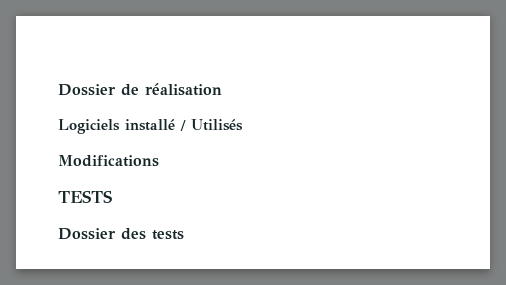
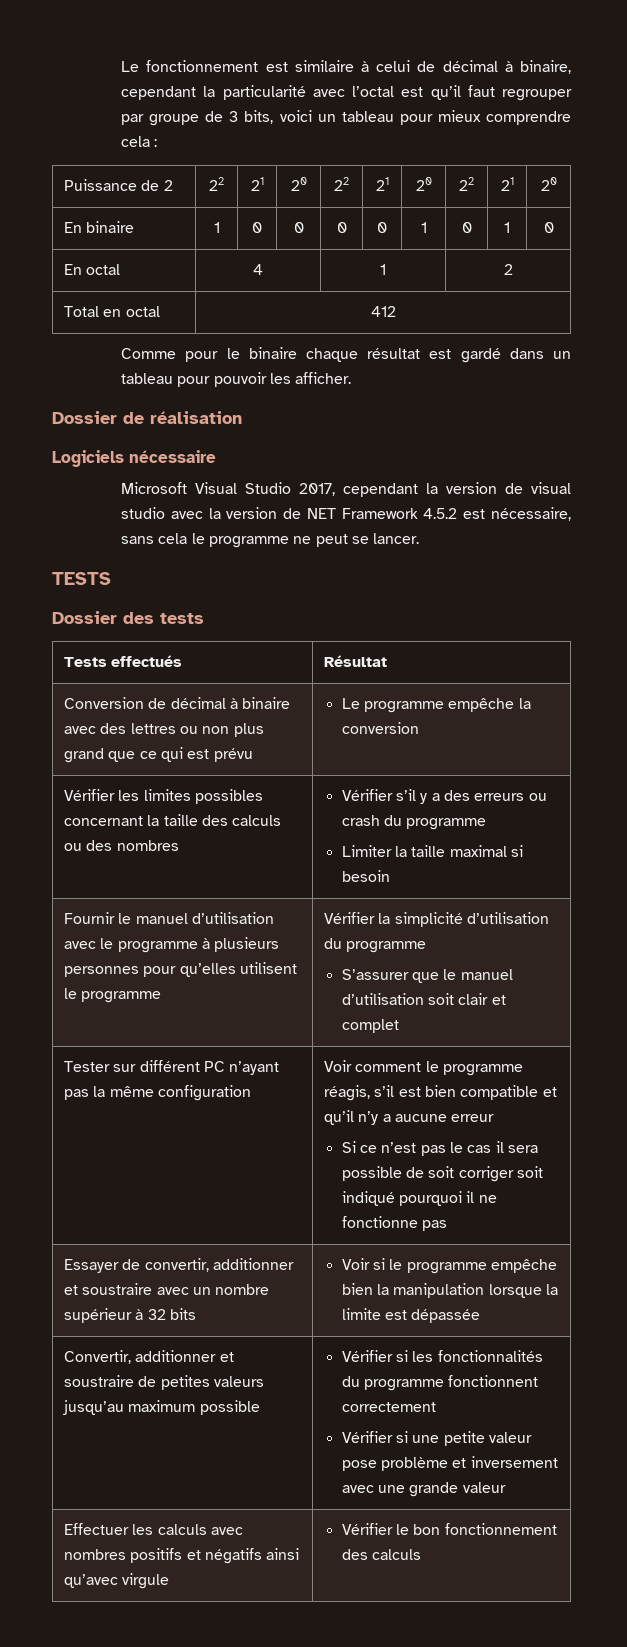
+ Le fonctionnement est similaire à celui de décimal à binaire, cependant la particularité avec l’octal est qu’il faut regrouper par groupe de 3 bits, voici un tableau pour mieux comprendre cela :
+ Puissance de 2 | 22 | 21 | 20 | 22 | 21 | 20 | 22 | 21 | 20
+ En binaire | 1 | 0 | 0 | 0 | 0 | 1 | 0 | 1 | 0
+ En octal | 4 | 1 | 2
+ Total en octal | 412
+ Comme pour le binaire chaque résultat est gardé dans un tableau pour pouvoir les afficher.
  Dossier de réalisation
- Logiciels installé / Utilisés
- Modifications
+ Logiciels nécessaire
+ Microsoft Visual Studio 2017, cependant la version de visual studio avec la version de NET Framework 4.5.2 est nécessaire, sans cela le programme ne peut se lancer.
  TESTS
  Dossier des tests
+ Tests effectués | Résultat
+ Conversion de décimal à binaire avec des lettres ou non plus grand que ce qui est prévu | Le programme empêche la conversion
+ Vérifier les limites possibles concernant la taille des calculs ou des nombres | Vérifier s’il y a des erreurs ou crash du programme
+ Limiter la taille maximal si besoin
+ Fournir le manuel d’utilisation avec le programme à plusieurs personnes pour qu’elles utilisent le programme | Vérifier la simplicité d’utilisation du programme
+ S’assurer que le manuel d’utilisation soit clair et complet
+ Tester sur différent PC n’ayant pas la même configuration | Voir comment le programme réagis, s’il est bien compatible et qu’il n’y a aucune erreur
+ Si ce n’est pas le cas il sera possible de soit corriger soit indiqué pourquoi il ne fonctionne pas
+ Essayer de convertir, additionner et soustraire avec un nombre supérieur à 32 bits | Voir si le programme empêche bien la manipulation lorsque la limite est dépassée
+ Convertir, additionner et soustraire de petites valeurs jusqu’au maximum possible | Vérifier si les fonctionnalités du programme fonctionnent correctement
+ Vérifier si une petite valeur pose problème et inversement avec une grande valeur
+ Effectuer les calculs avec nombres positifs et négatifs ainsi qu’avec virgule | Vérifier le bon fonctionnement des calculs

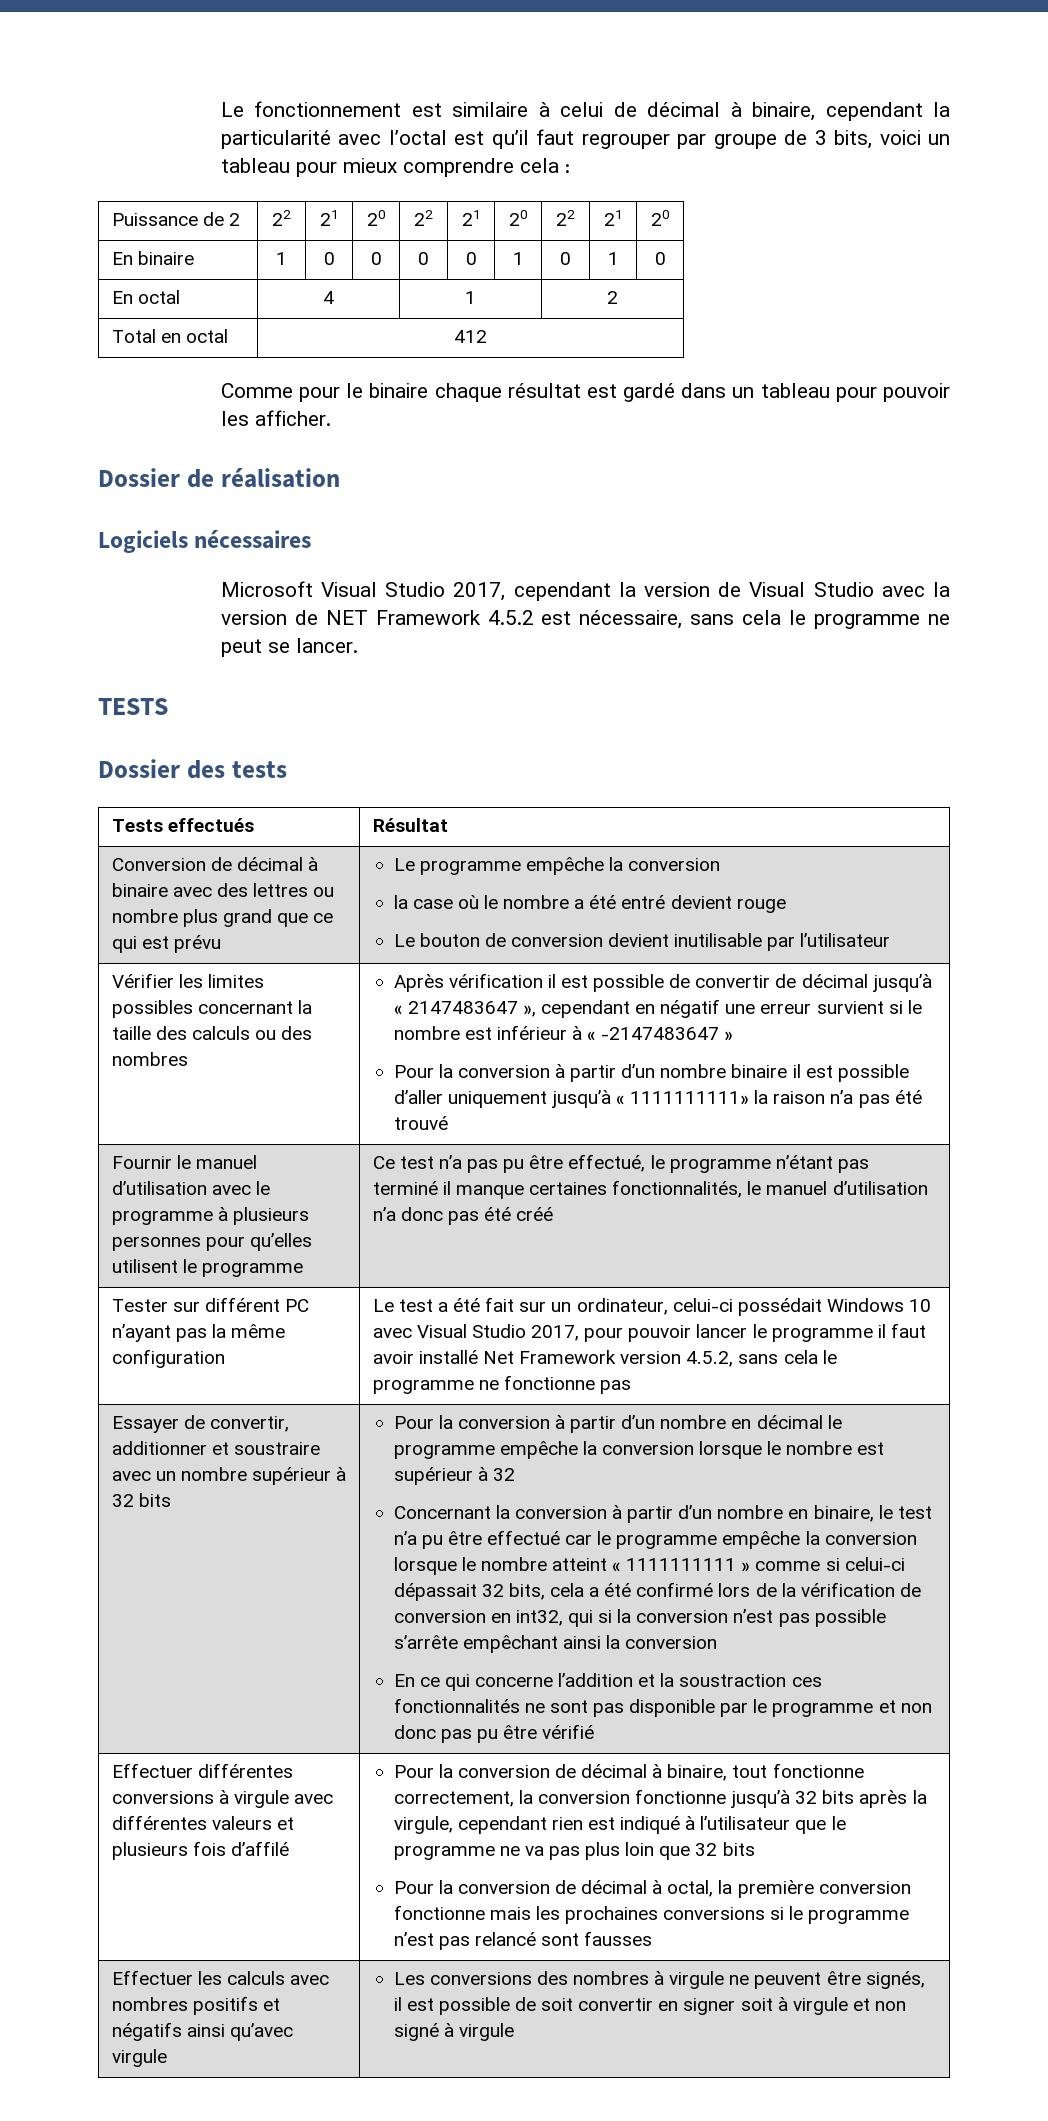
- Logiciels nécessaire
+ Logiciels nécessaires
- Microsoft Visual Studio 2017, cependant la version de visual studio avec la version de NET Framework 4.5.2 est nécessaire, sans cela le programme ne peut se lancer.
+ Microsoft Visual Studio 2017, cependant la version de Visual Studio avec la version de NET Framework 4.5.2 est nécessaire, sans cela le programme ne peut se lancer.
- Conversion de décimal à binaire avec des lettres ou non plus grand que ce qui est prévu | Le programme empêche la conversion
+ Conversion de décimal à binaire avec des lettres ou nombre plus grand que ce qui est prévu | Le programme empêche la conversion
+ la case où le nombre a été entré devient rouge
+ Le bouton de conversion devient inutilisable par l’utilisateur
- Vérifier s’il y a des erreurs ou crash du programme
- Limiter la taille maximal si besoin
+ Après vérification il est possible de convertir de décimal jusqu’à « 2147483647 », cependant en négatif une erreur survient si le nombre est inférieur à « -2147483647 »
+ Pour la conversion à partir d’un nombre binaire il est possible d’aller uniquement jusqu’à « 1111111111» la raison n’a pas été trouvé
- Fournir le manuel d’utilisation avec le programme à plusieurs personnes pour qu’elles utilisent le programme | Vérifier la simplicité d’utilisation du programme
- S’assurer que le manuel d’utilisation soit clair et complet
+ Fournir le manuel d’utilisation avec le programme à plusieurs personnes pour qu’elles utilisent le programme | Ce test n’a pas pu être effectué, le programme n’étant pas terminé il manque certaines fonctionnalités, le manuel d’utilisation n’a donc pas été créé
- Voir comment le programme réagis, s’il est bien compatible et qu’il n’y a aucune erreur
- Si ce n’est pas le cas il sera possible de soit corriger soit indiqué pourquoi il ne fonctionne pas
+ Le test a été fait sur un ordinateur, celui-ci possédait Windows 10 avec Visual Studio 2017, pour pouvoir lancer le programme il faut avoir installé Net Framework version 4.5.2, sans cela le programme ne fonctionne pas
- Voir si le programme empêche bien la manipulation lorsque la limite est dépassée
- Convertir, additionner et soustraire de petites valeurs jusqu’au maximum possible | Vérifier si les fonctionnalités du programme fonctionnent correctement
- Vérifier si une petite valeur pose problème et inversement avec une grande valeur
+ Pour la conversion à partir d’un nombre en décimal le programme empêche la conversion lorsque le nombre est supérieur à 32
+ Concernant la conversion à partir d’un nombre en binaire, le test n’a pu être effectué car le programme empêche la conversion lorsque le nombre atteint « 1111111111 » comme si celui-ci dépassait 32 bits, cela a été confirmé lors de la vérification de conversion en int32, qui si la conversion n’est pas possible s’arrête empêchant ainsi la conversion
+ En ce qui concerne l’addition et la soustraction ces fonctionnalités ne sont pas disponible par le programme et non donc pas pu être vérifié
+ Effectuer différentes conversions à virgule avec différentes valeurs et plusieurs fois d’affilé | Pour la conversion de décimal à binaire, tout fonctionne correctement, la conversion fonctionne jusqu’à 32 bits après la virgule, cependant rien est indiqué à l’utilisateur que le programme ne va pas plus loin que 32 bits
+ Pour la conversion de décimal à octal, la première conversion fonctionne mais les prochaines conversions si le programme n’est pas relancé sont fausses
- Effectuer les calculs avec nombres positifs et négatifs ainsi qu’avec virgule | Vérifier le bon fonctionnement des calculs
+ Effectuer les calculs avec nombres positifs et négatifs ainsi qu’avec virgule | Les conversions des nombres à virgule ne peuvent être signés, il est possible de soit convertir en signer soit à virgule et non signé à virgule

